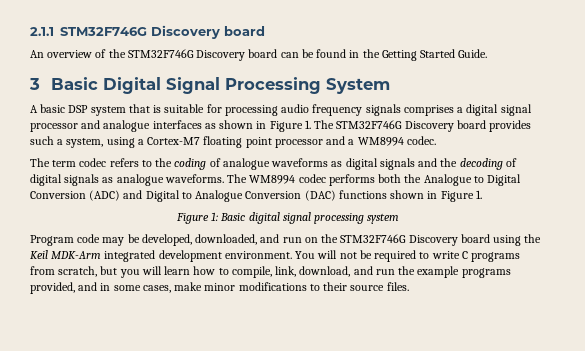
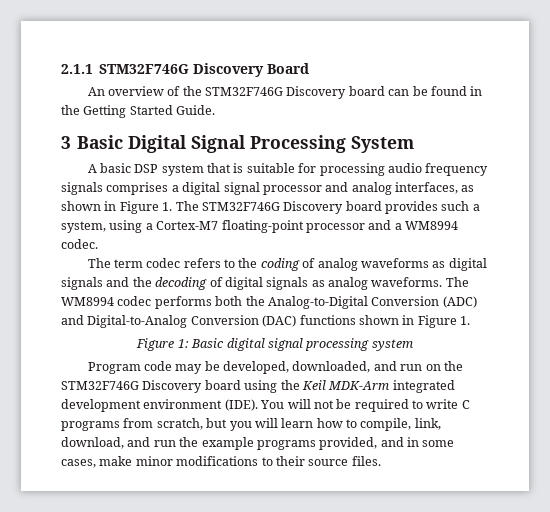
- 2.1.1 STM32F746G Discovery board
+ 2.1.1 STM32F746G Discovery Board
- A basic DSP system that is suitable for processing audio frequency signals comprises a digital signal processor and analogue interfaces as shown in Figure 1. The STM32F746G Discovery board provides such a system, using a Cortex-M7 floating point processor and a WM8994 codec.
+ A basic DSP system that is suitable for processing audio frequency signals comprises a digital signal processor and analog interfaces, as shown in Figure 1. The STM32F746G Discovery board provides such a system, using a Cortex-M7 floating-point processor and a WM8994 codec.
- The term codec refers to the coding of analogue waveforms as digital signals and the decoding of digital signals as analogue waveforms.
+ The term codec refers to the coding of analog waveforms as digital signals and the decoding of digital signals as analog waveforms.
- The WM8994 codec performs both the Analogue to Digital Conversion (ADC) and Digital to Analogue Conversion (DAC) functions shown in Figure 1.
+ The WM8994 codec performs both the Analog-to-Digital Conversion (ADC) and Digital-to-Analog Conversion (DAC) functions shown in Figure 1.
- Program code may be developed, downloaded, and run on the STM32F746G Discovery board using the Keil MDK-Arm integrated development environment.
+ Program code may be developed, downloaded, and run on the STM32F746G Discovery board using the Keil MDK-Arm integrated development environment (IDE).

